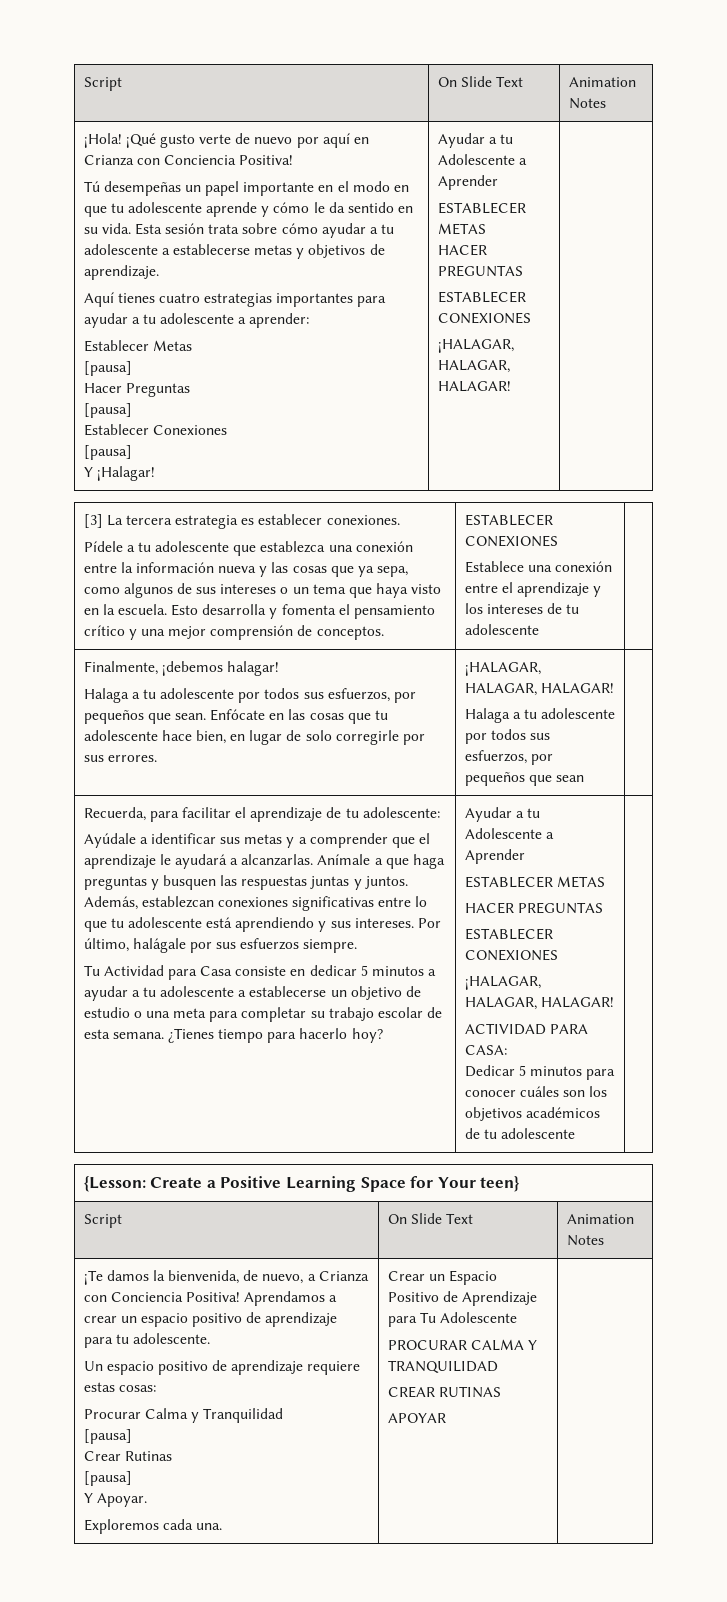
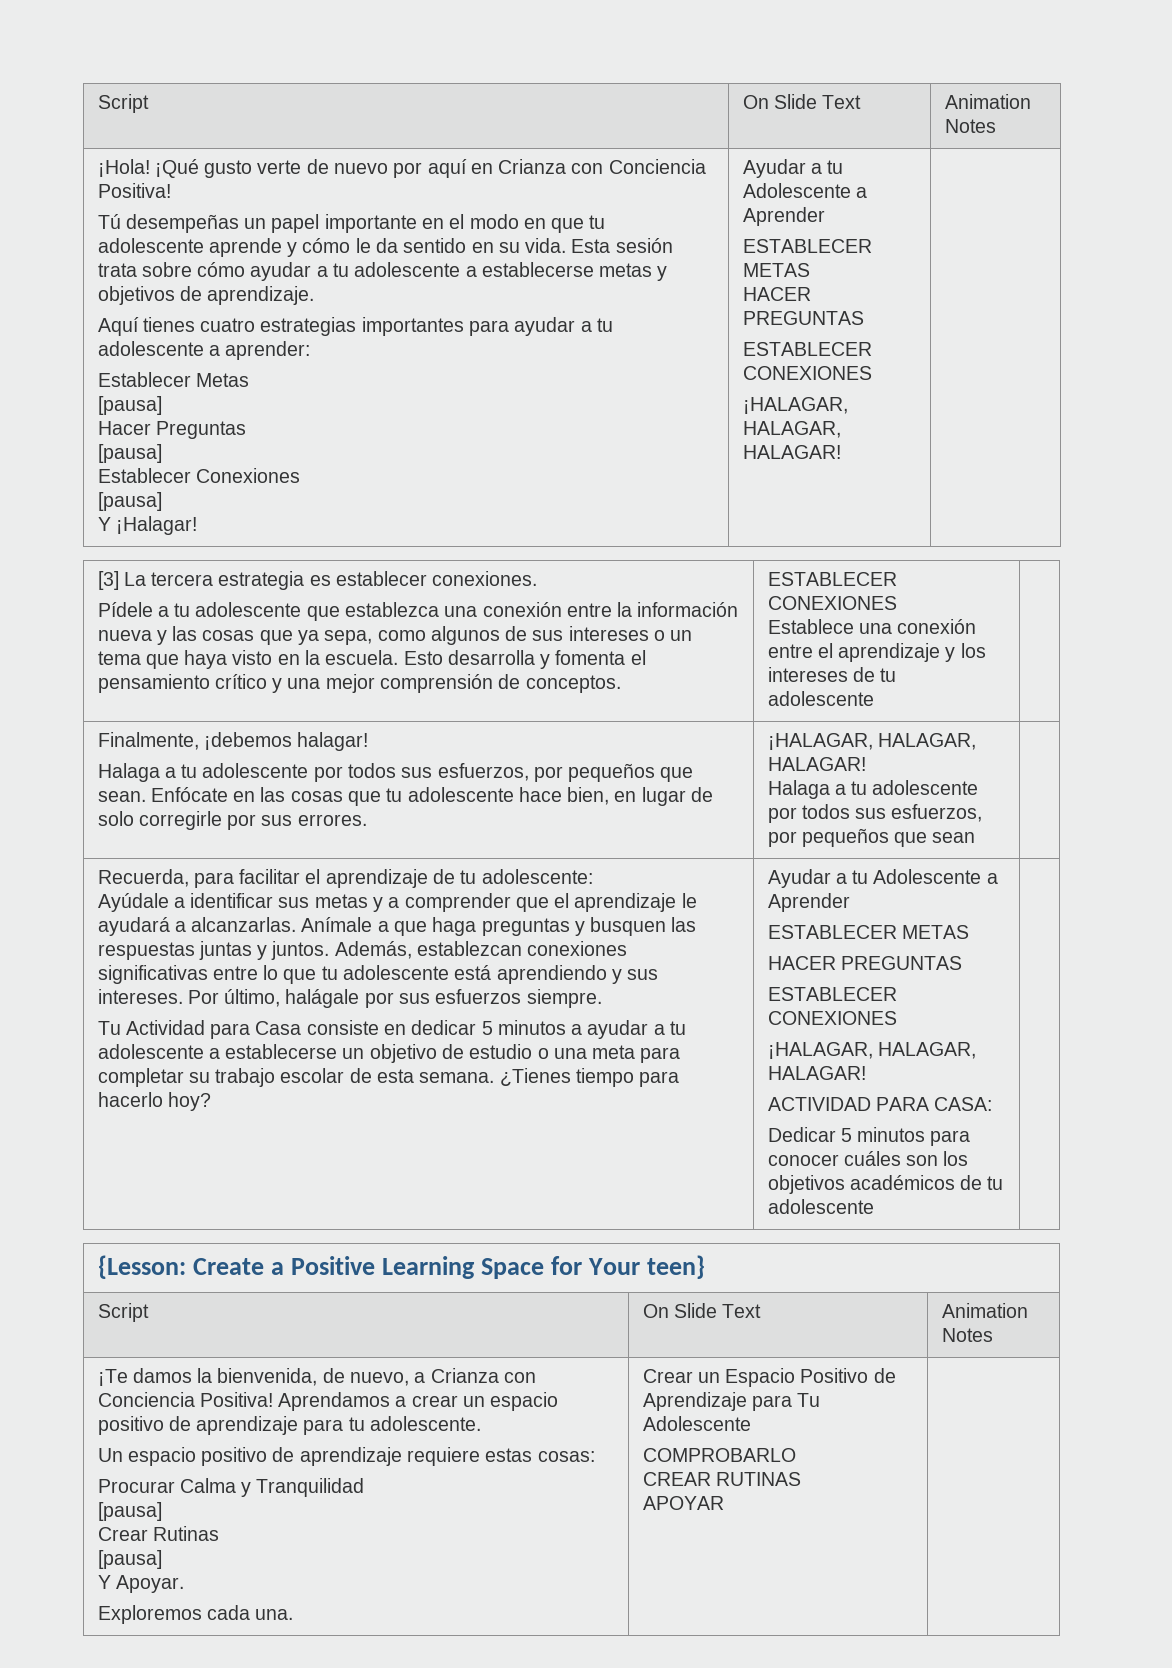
- PROCURAR CALMA Y TRANQUILIDAD
+ COMPROBARLO

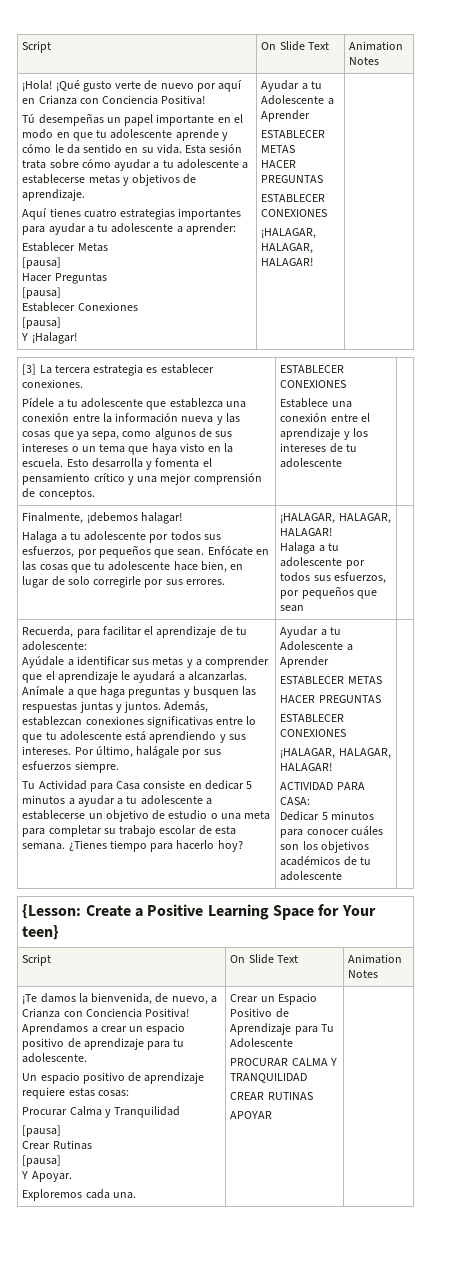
- COMPROBARLO
+ PROCURAR CALMA Y TRANQUILIDAD

